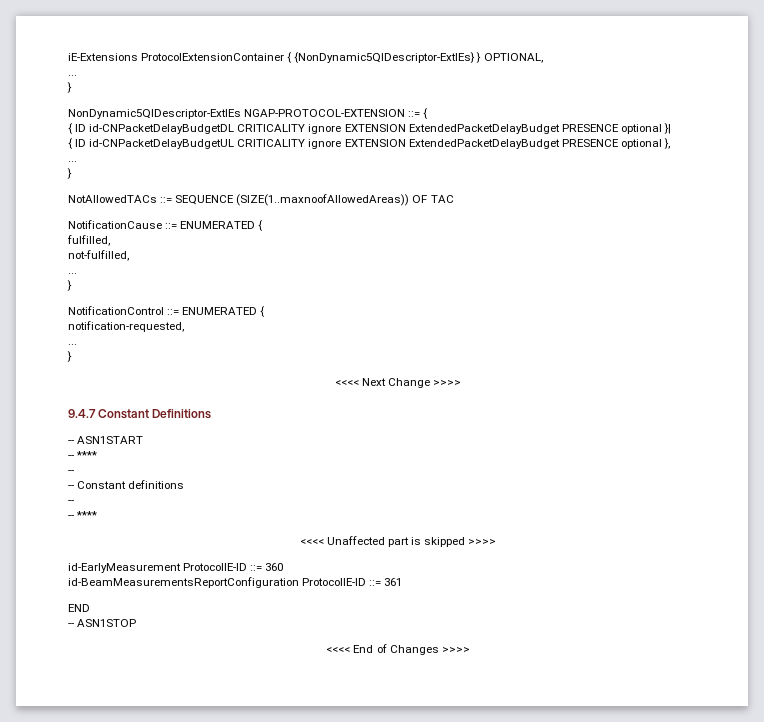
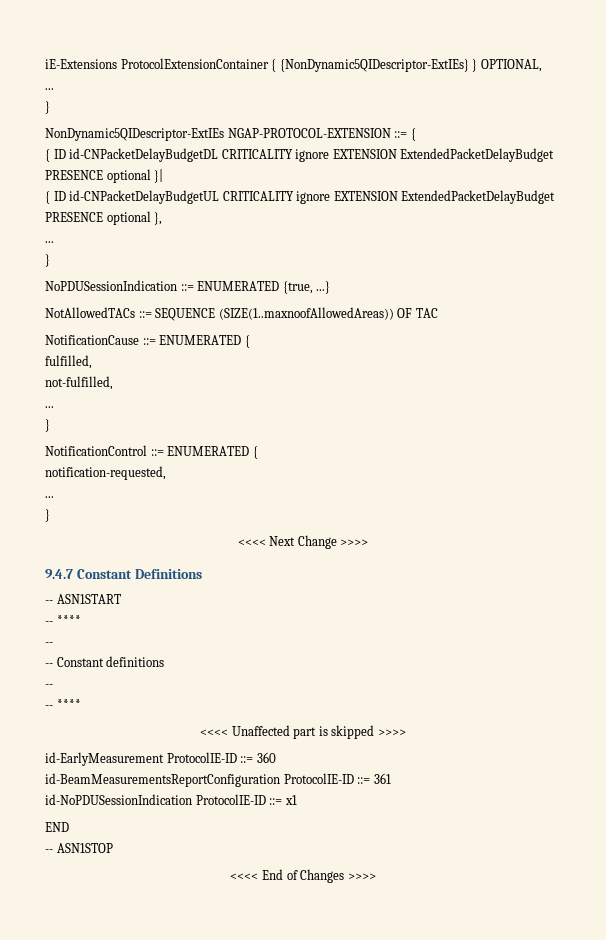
+ NoPDUSessionIndication ::= ENUMERATED {true, ...}
+ id-NoPDUSessionIndication ProtocolIE-ID ::= x1

